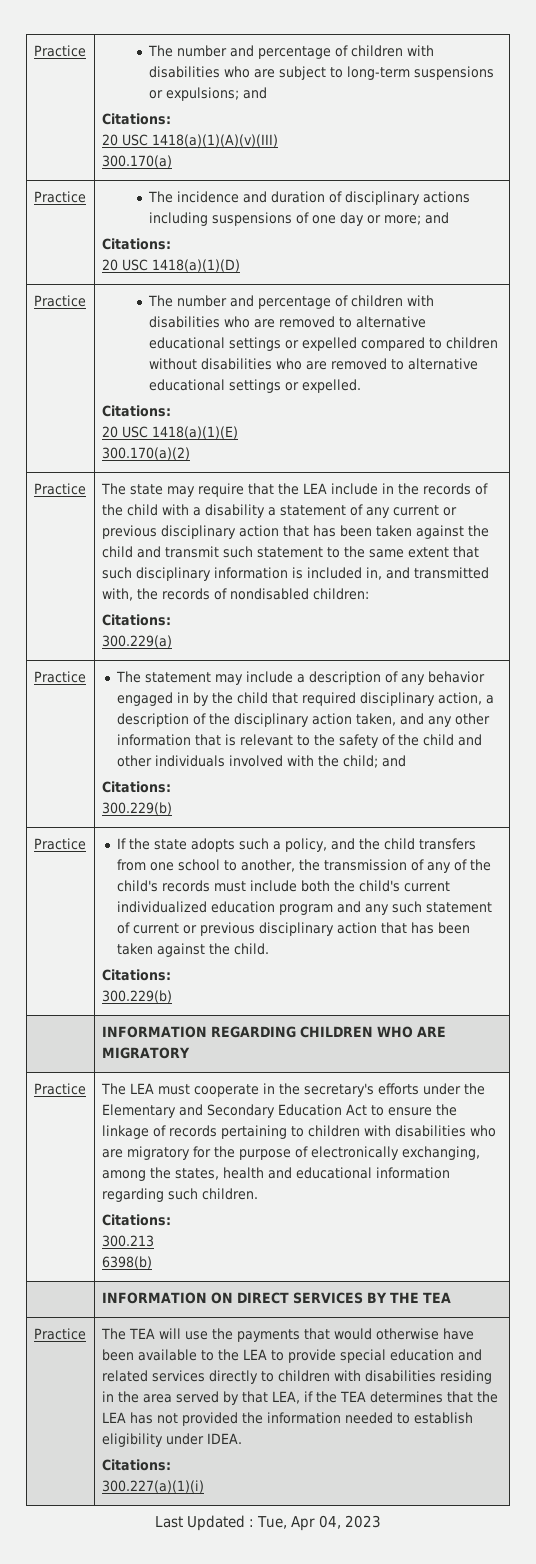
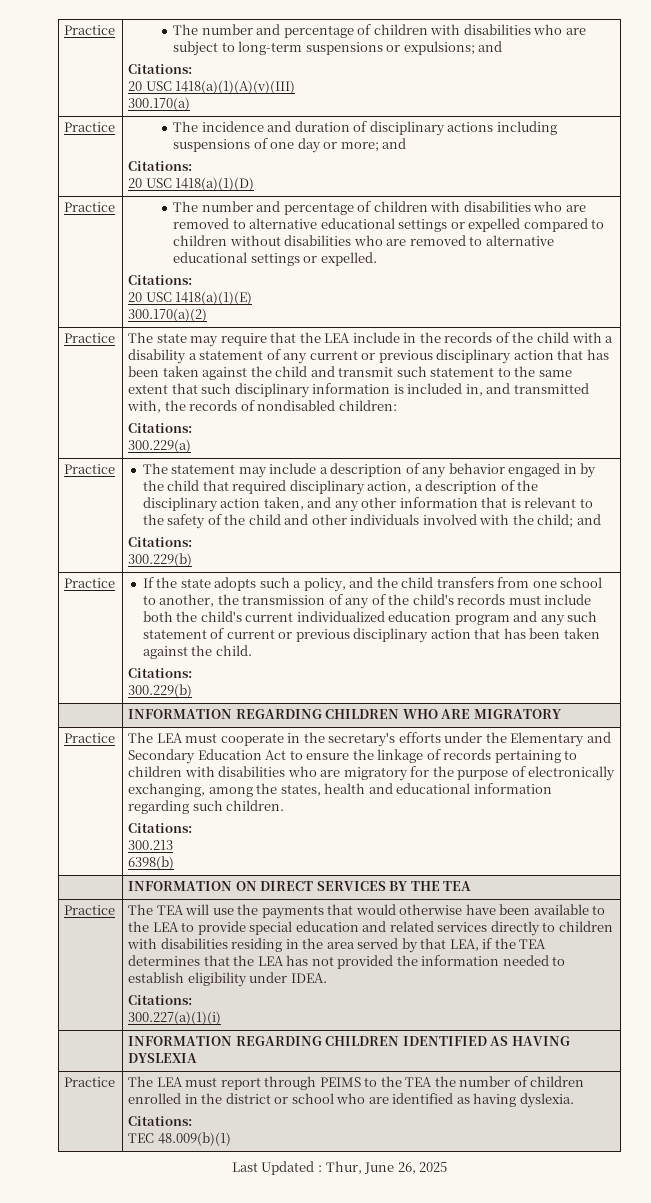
+ | INFORMATION REGARDING CHILDREN IDENTIFIED AS HAVING DYSLEXIA
+ Practice | The LEA must report through PEIMS to the TEA the number of children enrolled in the district or school who are identified as having dyslexia.
+ Citations:
+ TEC 48.009(b)(1)
- Last Updated : Tue, Apr 04, 2023
+ Last Updated : Thur, June 26, 2025

